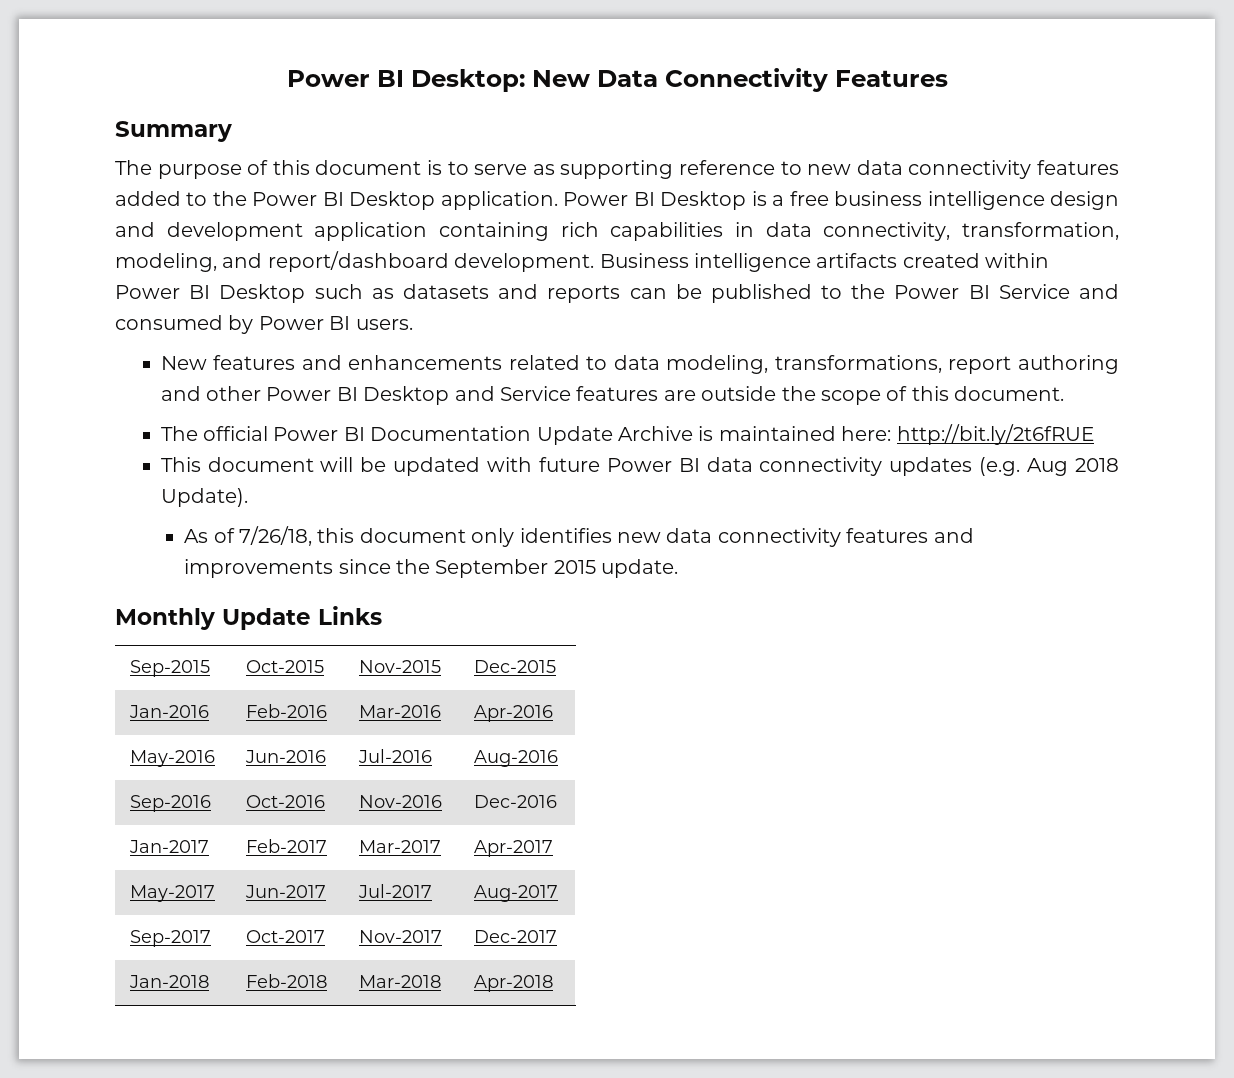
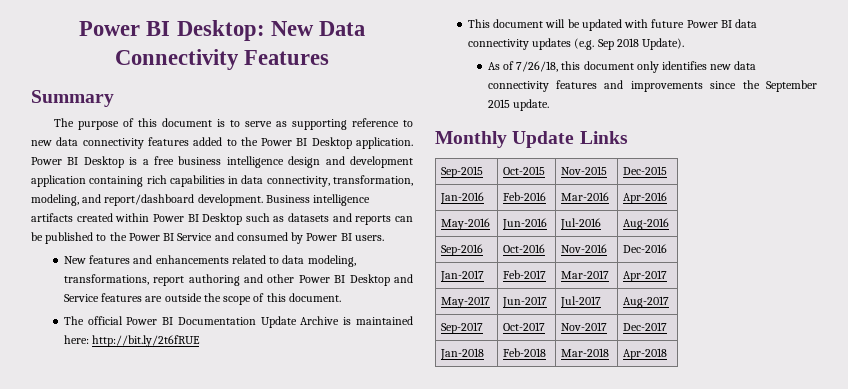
- This document will be updated with future Power BI data connectivity updates (e.g. Aug 2018 Update).
+ This document will be updated with future Power BI data connectivity updates (e.g. Sep 2018 Update).

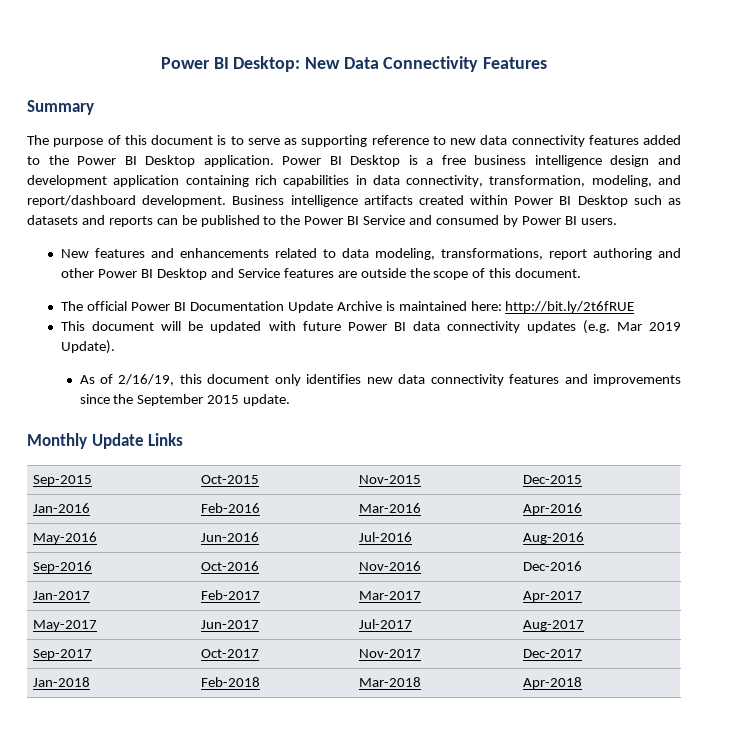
- This document will be updated with future Power BI data connectivity updates (e.g. Sep 2018 Update).
+ This document will be updated with future Power BI data connectivity updates (e.g. Mar 2019 Update).
- As of 7/26/18, this document only identifies new data connectivity features and improvements since the September 2015 update.
+ As of 2/16/19, this document only identifies new data connectivity features and improvements since the September 2015 update.

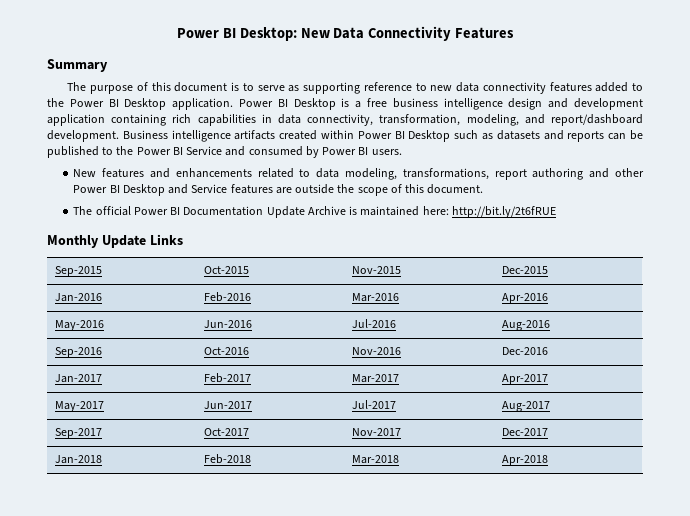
- This document will be updated with future Power BI data connectivity updates (e.g. Mar 2019 Update).
- As of 2/16/19, this document only identifies new data connectivity features and improvements since the September 2015 update.

